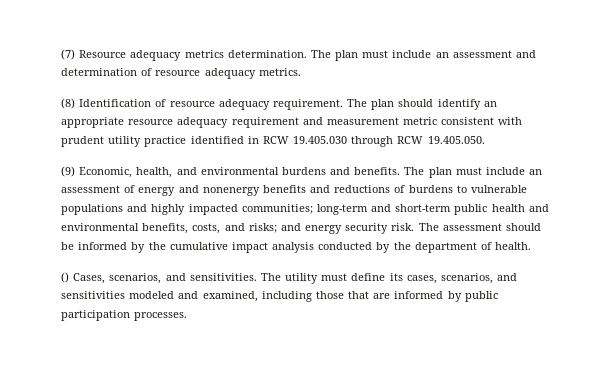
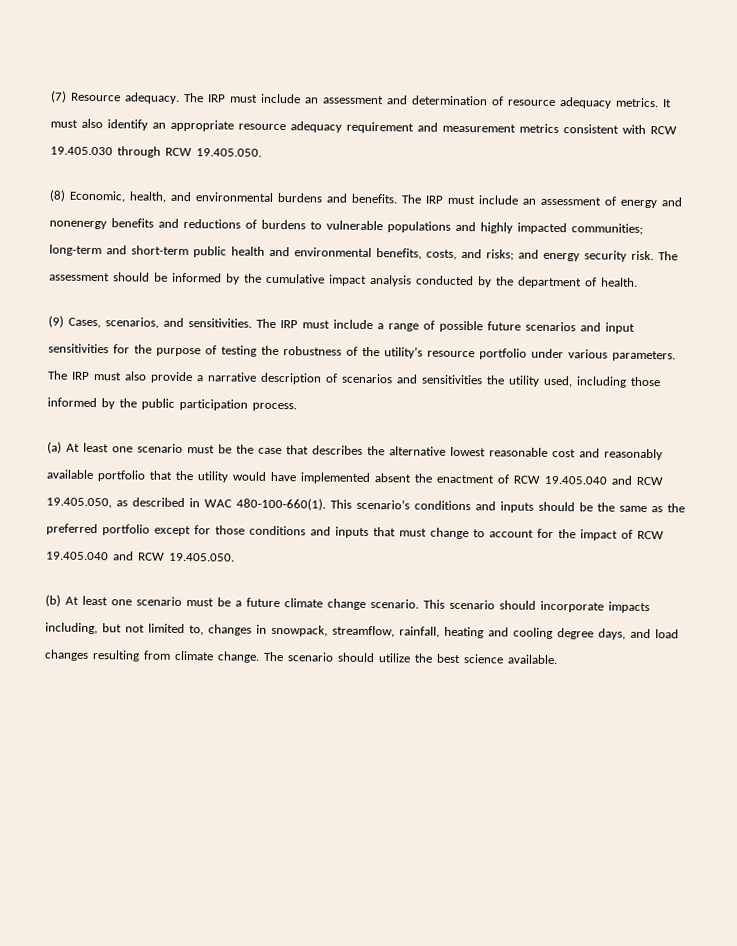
- (7) Resource adequacy metrics determination. The plan must include an assessment and determination of resource adequacy metrics.
- (8) Identification of resource adequacy requirement. The plan should identify an appropriate resource adequacy requirement and measurement metric consistent with prudent utility practice identified in RCW 19.405.030 through RCW 19.405.050.
+ (7) Resource adequacy. The IRP must include an assessment and determination of resource adequacy metrics. It must also identify an appropriate resource adequacy requirement and measurement metrics consistent with RCW 19.405.030 through RCW 19.405.050.
- (9) Economic, health, and environmental burdens and benefits.
+ (8) Economic, health, and environmental burdens and benefits.
- The plan must include an assessment of energy and nonenergy benefits and reductions of burdens to vulnerable populations and highly impacted communities; long-term and short-term public health and environmental benefits, costs, and risks; and energy security risk.
+ The IRP must include an assessment of energy and nonenergy benefits and reductions of burdens to vulnerable populations and highly impacted communities; long-term and short-term public health and environmental benefits, costs, and risks; and energy security risk.
- () Cases, scenarios, and sensitivities.
+ (9) Cases, scenarios, and sensitivities.
- The utility must define its cases, scenarios, and sensitivities modeled and examined, including those that are informed by public participation processes.
+ The IRP must include a range of possible future scenarios and input sensitivities for the purpose of testing the robustness of the utility’s resource portfolio under various parameters. The IRP must also provide a narrative description of scenarios and sensitivities the utility used, including those informed by the public participation process.
+ (a) At least one scenario must be the case that describes the alternative lowest reasonable cost and reasonably available portfolio that the utility would have implemented absent the enactment of RCW 19.405.040 and RCW 19.405.050, as described in WAC 480-100-660(1). This scenario’s conditions and inputs should be the same as the preferred portfolio except for those conditions and inputs that must change to account for the impact of RCW 19.405.040 and RCW 19.405.050.
+ (b) At least one scenario must be a future climate change scenario. This scenario should incorporate impacts including, but not limited to, changes in snowpack, streamflow, rainfall, heating and cooling degree days, and load changes resulting from climate change. The scenario should utilize the best science available.

